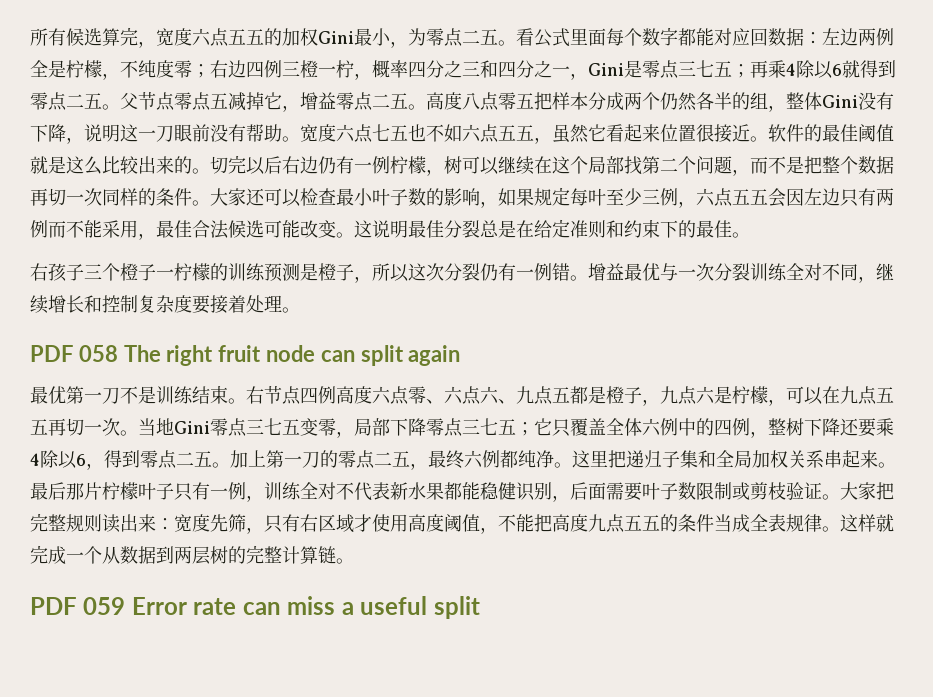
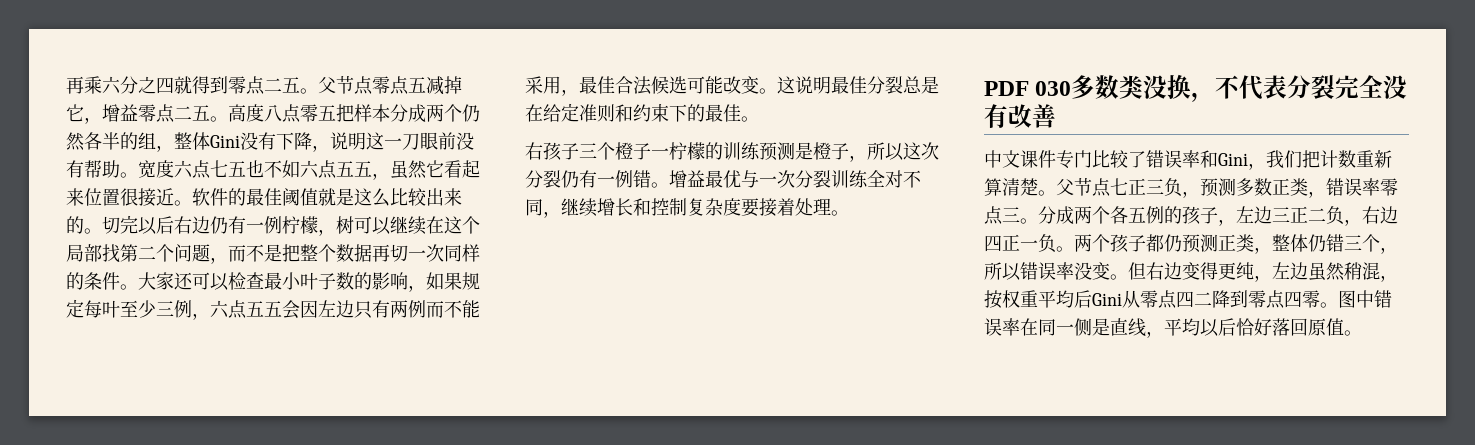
- 所有候选算完，宽度六点五五的加权Gini最小，为零点二五。看公式里面每个数字都能对应回数据：左边两例全是柠檬，不纯度零；右边四例三橙一柠，概率四分之三和四分之一，Gini是零点三七五；再乘4除以6就得到零点二五。
+ 再乘六分之四就得到零点二五。
- PDF 058 The right fruit node can split again
- 最优第一刀不是训练结束。右节点四例高度六点零、六点六、九点五都是橙子，九点六是柠檬，可以在九点五五再切一次。当地Gini零点三七五变零，局部下降零点三七五；它只覆盖全体六例中的四例，整树下降还要乘4除以6，得到零点二五。加上第一刀的零点二五，最终六例都纯净。这里把递归子集和全局加权关系串起来。最后那片柠檬叶子只有一例，训练全对不代表新水果都能稳健识别，后面需要叶子数限制或剪枝验证。大家把完整规则读出来：宽度先筛，只有右区域才使用高度阈值，不能把高度九点五五的条件当成全表规律。这样就完成一个从数据到两层树的完整计算链。
- PDF 059 Error rate can miss a useful split
+ PDF 030多数类没换，不代表分裂完全没有改善
+ 中文课件专门比较了错误率和Gini，我们把计数重新算清楚。父节点七正三负，预测多数正类，错误率零点三。分成两个各五例的孩子，左边三正二负，右边四正一负。两个孩子都仍预测正类，整体仍错三个，所以错误率没变。但右边变得更纯，左边虽然稍混，按权重平均后Gini从零点四二降到零点四零。图中错误率在同一侧是直线，平均以后恰好落回原值。

